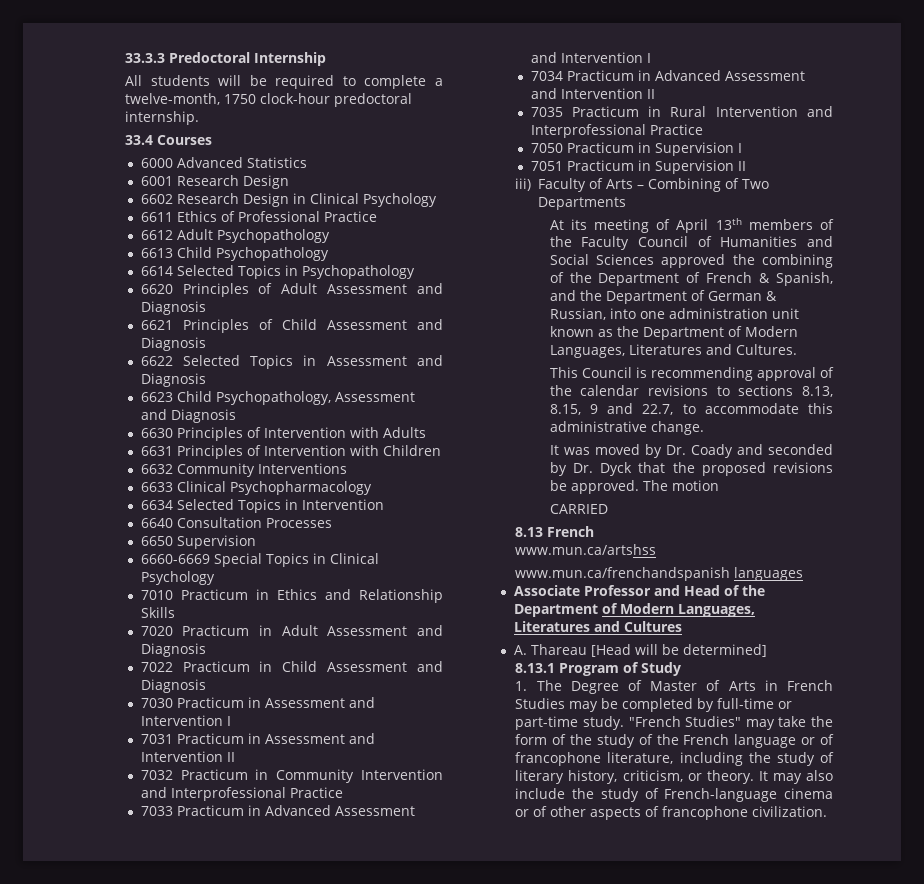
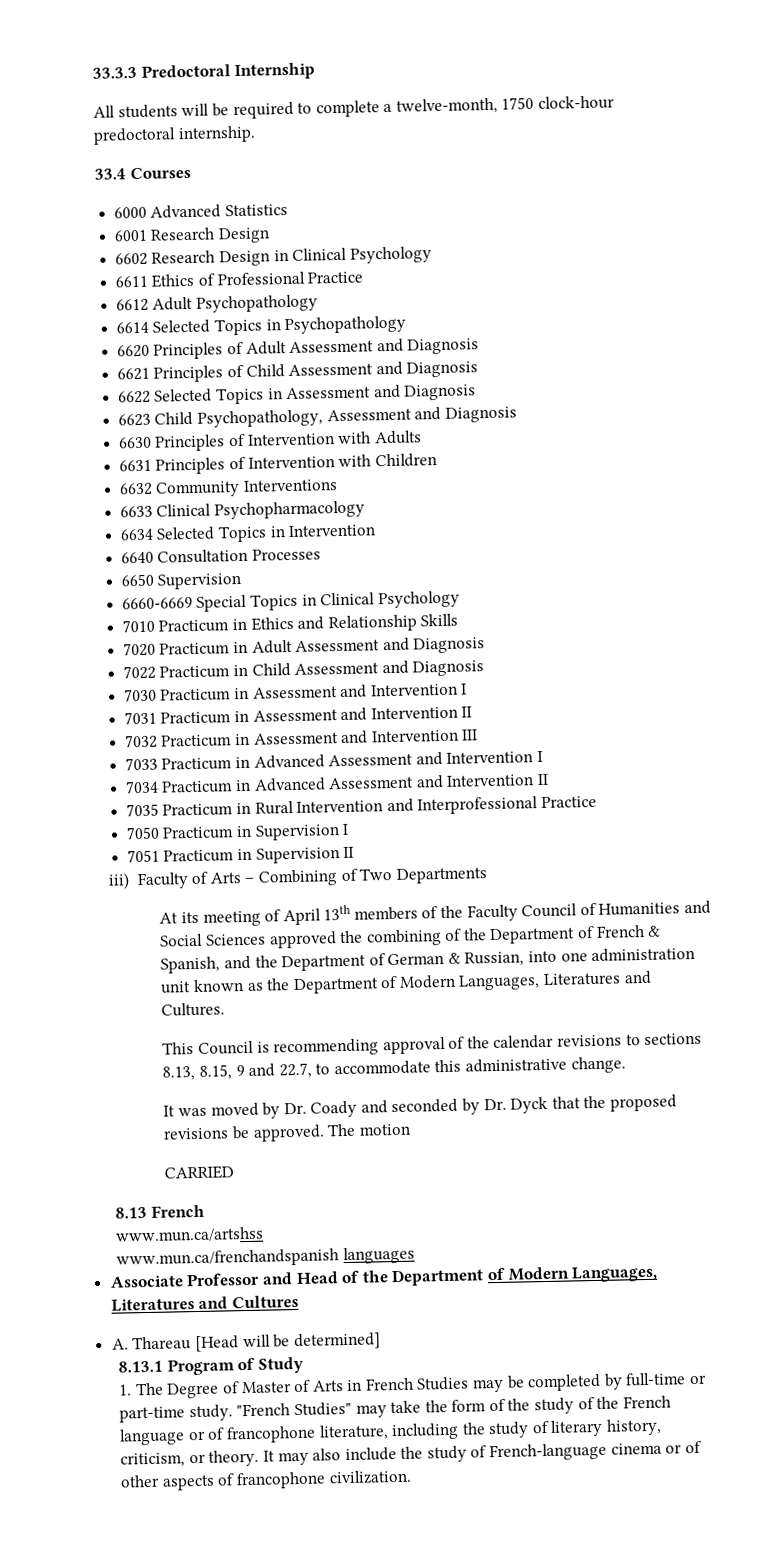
- 6613 Child Psychopathology
- 7032 Practicum in Community Intervention and Interprofessional Practice
+ 7032 Practicum in Assessment and Intervention III

